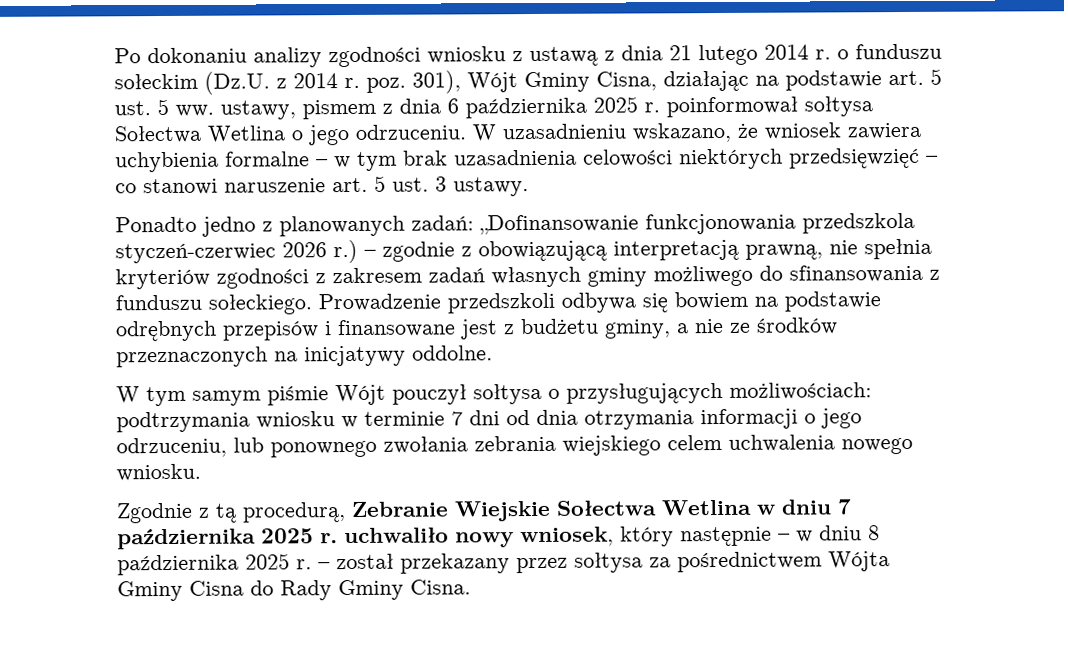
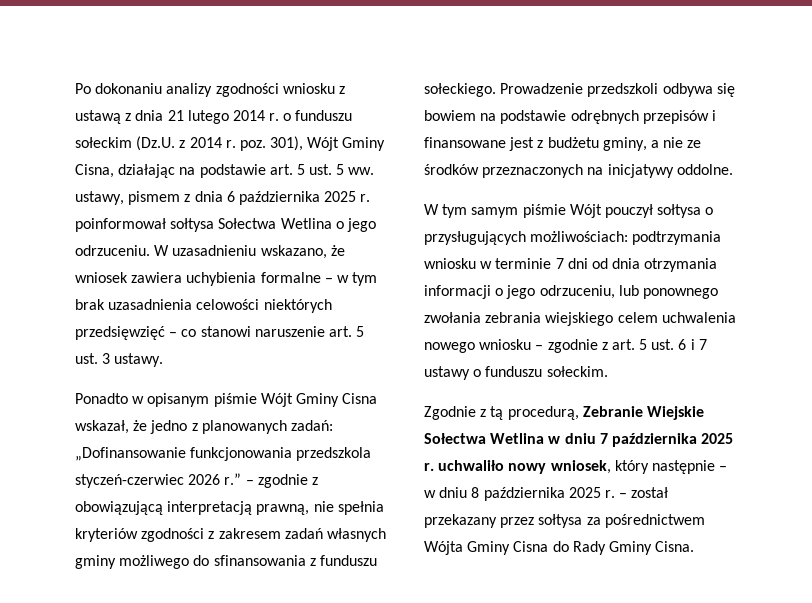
- Ponadto jedno z planowanych zadań: „Dofinansowanie funkcjonowania przedszkola styczeń-czerwiec 2026 r.)
+ Ponadto w opisanym piśmie Wójt Gminy Cisna wskazał, że jedno z planowanych zadań: „Dofinansowanie funkcjonowania przedszkola styczeń-czerwiec 2026 r.”
- W tym samym piśmie Wójt pouczył sołtysa o przysługujących możliwościach: podtrzymania wniosku w terminie 7 dni od dnia otrzymania informacji o jego odrzuceniu, lub ponownego zwołania zebrania wiejskiego celem uchwalenia nowego wniosku.
+ W tym samym piśmie Wójt pouczył sołtysa o przysługujących możliwościach: podtrzymania wniosku w terminie 7 dni od dnia otrzymania informacji o jego odrzuceniu, lub ponownego zwołania zebrania wiejskiego celem uchwalenia nowego wniosku – zgodnie z art. 5 ust. 6 i 7 ustawy o funduszu sołeckim.

